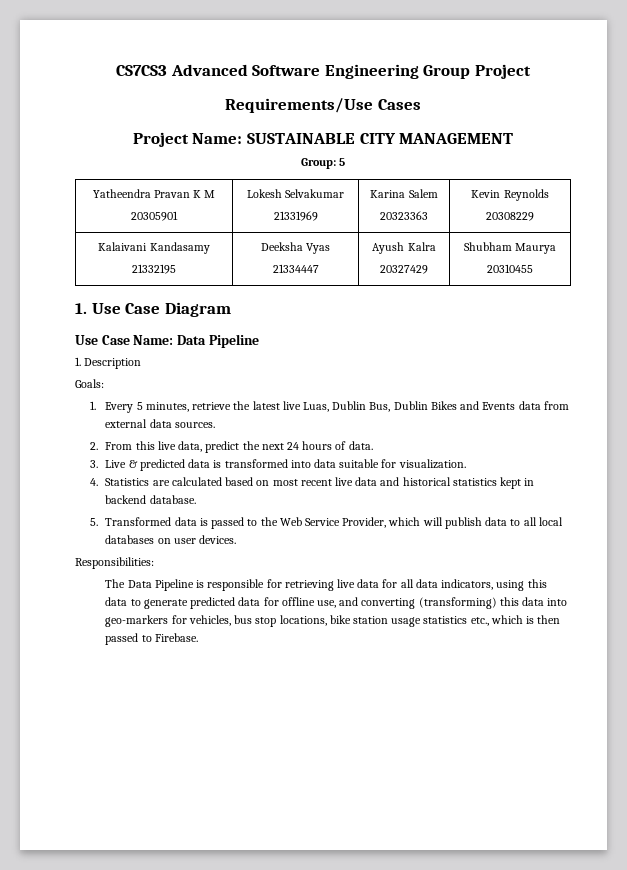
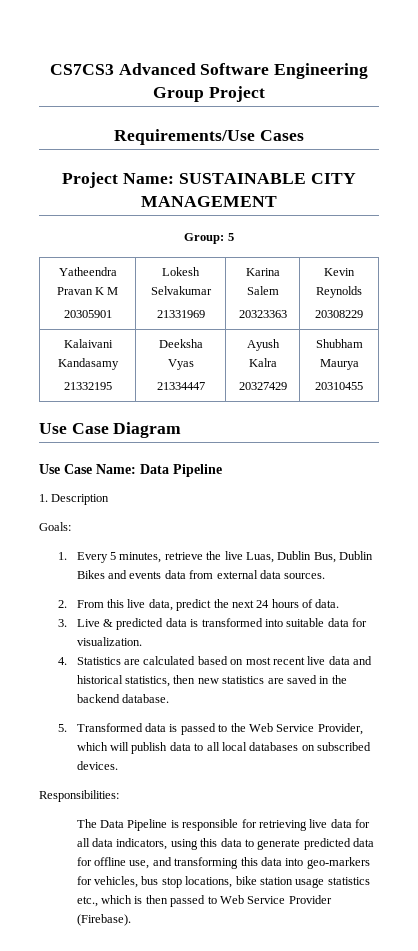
- 1. Use Case Diagram
+ Use Case Diagram
- 1. Every 5 minutes, retrieve the latest live Luas, Dublin Bus, Dublin Bikes and Events data from external data sources.
+ 1. Every 5 minutes, retrieve the live Luas, Dublin Bus, Dublin Bikes and events data from external data sources.
- 3. Live & predicted data is transformed into data suitable for visualization.
+ 3. Live & predicted data is transformed into suitable data for visualization.
- 4. Statistics are calculated based on most recent live data and historical statistics kept in backend database.
+ 4. Statistics are calculated based on most recent live data and historical statistics, then new statistics are saved in the backend database.
- 5. Transformed data is passed to the Web Service Provider, which will publish data to all local databases on user devices.
+ 5. Transformed data is passed to the Web Service Provider, which will publish data to all local databases on subscribed devices.
- The Data Pipeline is responsible for retrieving live data for all data indicators, using this data to generate predicted data for offline use, and converting (transforming) this data into geo-markers for vehicles, bus stop locations, bike station usage statistics etc., which is then passed to Firebase.
+ The Data Pipeline is responsible for retrieving live data for all data indicators, using this data to generate predicted data for offline use, and transforming this data into geo-markers for vehicles, bus stop locations, bike station usage statistics etc., which is then passed to Web Service Provider (Firebase).

